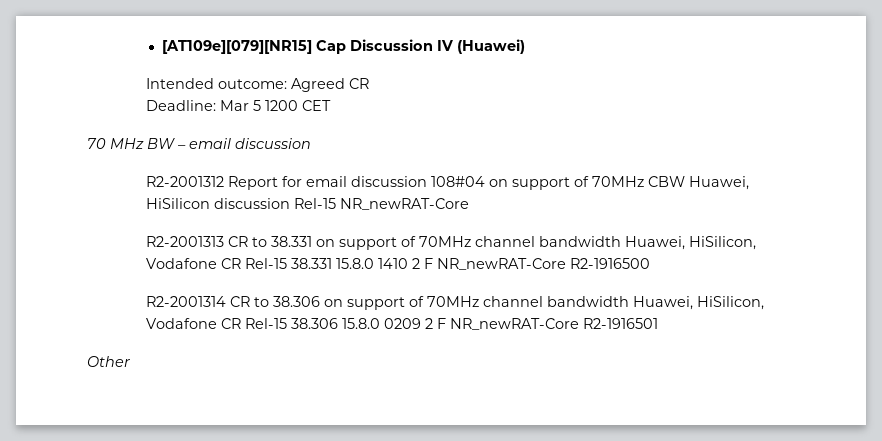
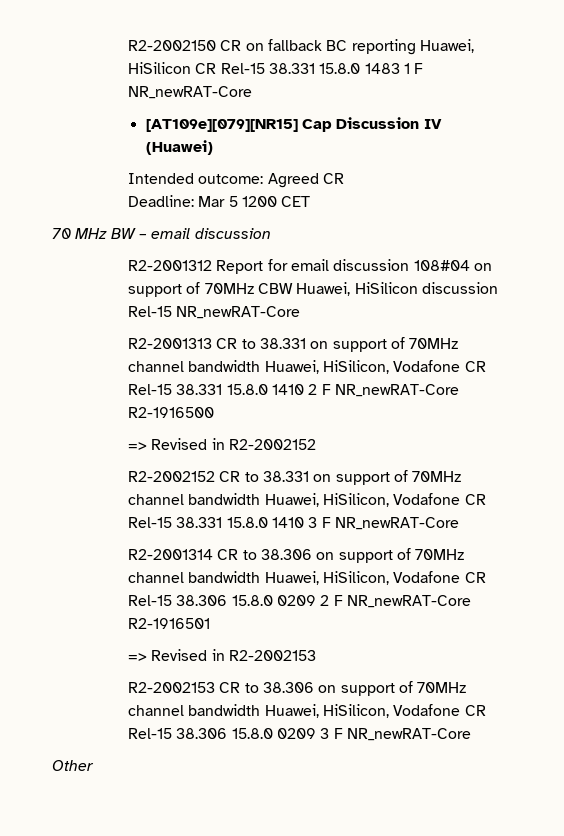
+ R2-2002150 CR on fallback BC reporting Huawei, HiSilicon CR Rel-15 38.331 15.8.0 1483 1 F NR_newRAT-Core
+ => Revised in R2-2002152
+ R2-2002152 CR to 38.331 on support of 70MHz channel bandwidth Huawei, HiSilicon, Vodafone CR Rel-15 38.331 15.8.0 1410 3 F NR_newRAT-Core
+ => Revised in R2-2002153
+ R2-2002153 CR to 38.306 on support of 70MHz channel bandwidth Huawei, HiSilicon, Vodafone CR Rel-15 38.306 15.8.0 0209 3 F NR_newRAT-Core

